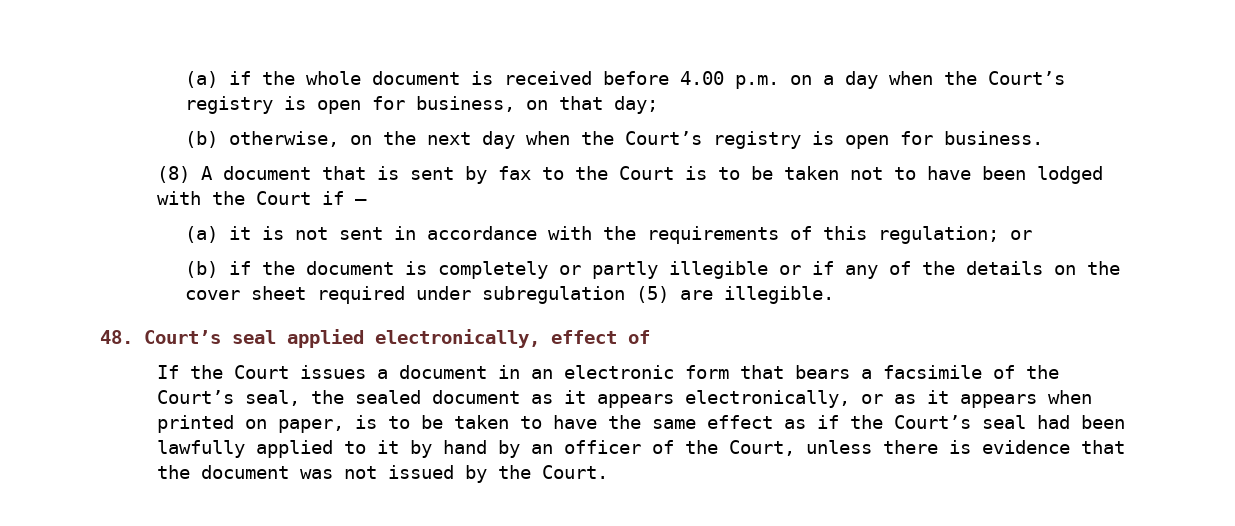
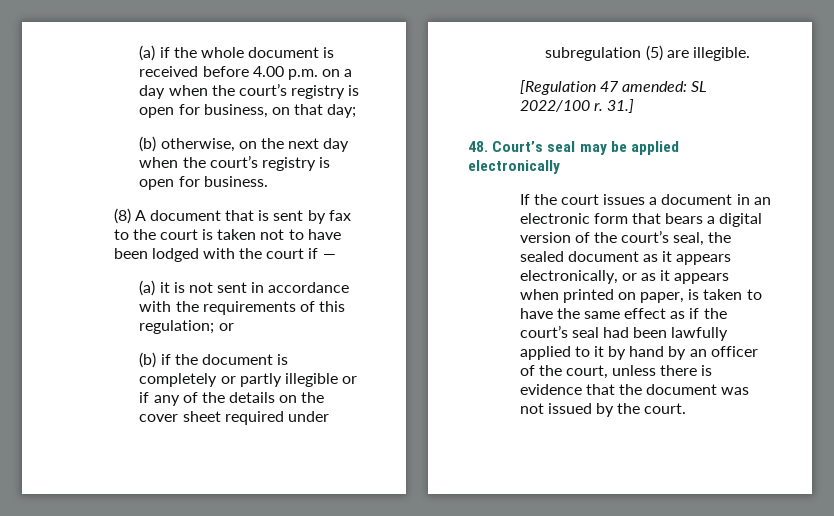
- (a) if the whole document is received before 4.00 p.m. on a day when the Court’s registry is open for business, on that day;
+ (a) if the whole document is received before 4.00 p.m. on a day when the court’s registry is open for business, on that day;
- (b) otherwise, on the next day when the Court’s registry is open for business.
+ (b) otherwise, on the next day when the court’s registry is open for business.
- (8) A document that is sent by fax to the Court is to be taken not to have been lodged with the Court if —
+ (8) A document that is sent by fax to the court is taken not to have been lodged with the court if —
+ [Regulation 47 amended: SL 2022/100 r. 31.]
- 48. Court’s seal applied electronically, effect of
+ 48. Court’s seal may be applied electronically
- If the Court issues a document in an electronic form that bears a facsimile of the Court’s seal, the sealed document as it appears electronically, or as it appears when printed on paper, is to be taken to have the same effect as if the Court’s seal had been lawfully applied to it by hand by an officer of the Court, unless there is evidence that the document was not issued by the Court.
+ If the court issues a document in an electronic form that bears a digital version of the court’s seal, the sealed document as it appears electronically, or as it appears when printed on paper, is taken to have the same effect as if the court’s seal had been lawfully applied to it by hand by an officer of the court, unless there is evidence that the document was not issued by the court.

